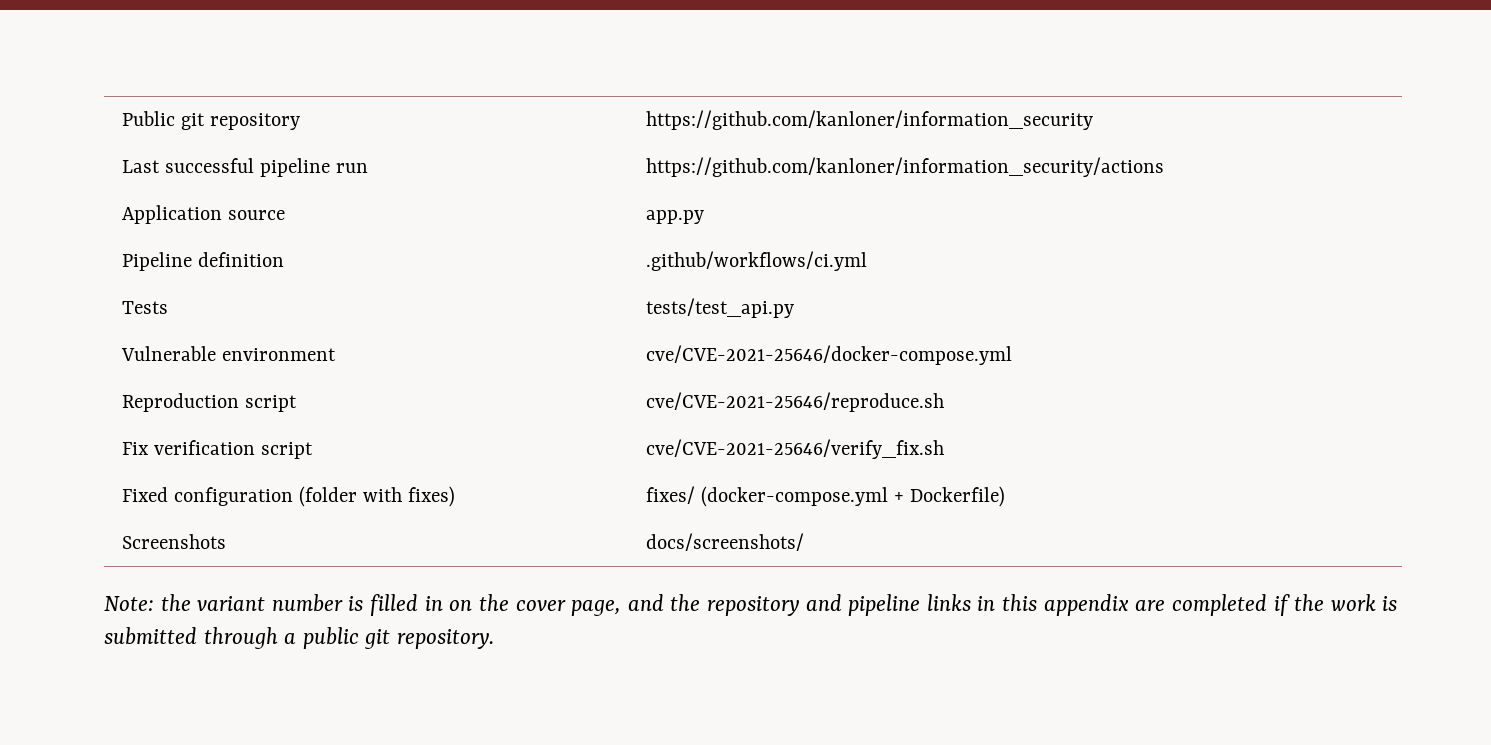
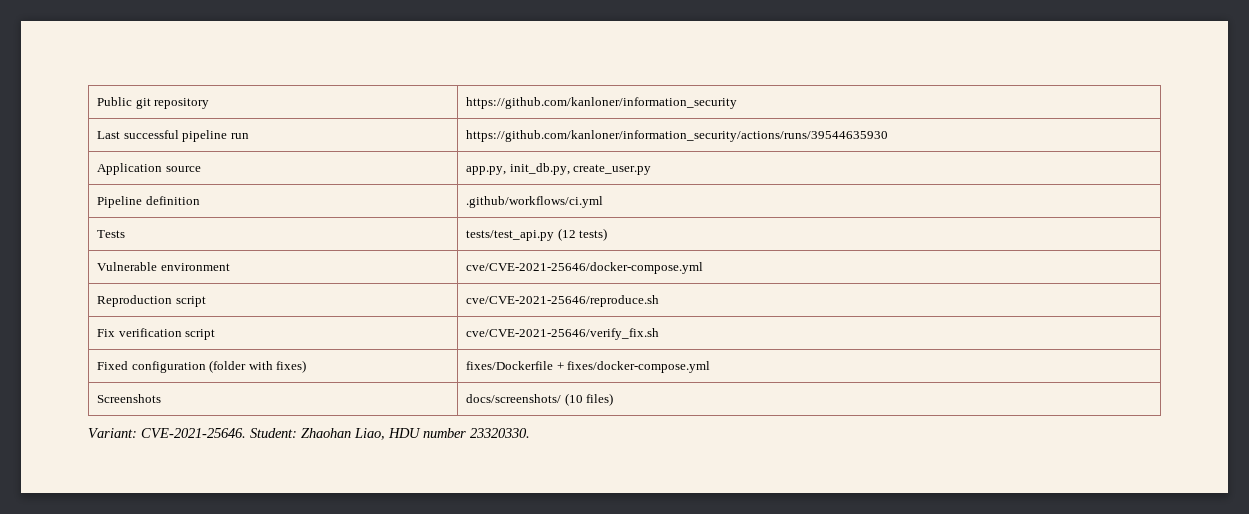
- Last successful pipeline run | https://github.com/kanloner/information_security/actions
+ Last successful pipeline run | https://github.com/kanloner/information_security/actions/runs/39544635930
- Application source | app.py
+ Application source | app.py, init_db.py, create_user.py
- Tests | tests/test_api.py
+ Tests | tests/test_api.py (12 tests)
- Fixed configuration (folder with fixes) | fixes/ (docker-compose.yml + Dockerfile)
- Screenshots | docs/screenshots/
- Note: the variant number is filled in on the cover page, and the repository and pipeline links in this appendix are completed if the work is submitted through a public git repository.
+ Fixed configuration (folder with fixes) | fixes/Dockerfile + fixes/docker-compose.yml
+ Screenshots | docs/screenshots/ (10 files)
+ Variant: CVE-2021-25646. Student: Zhaohan Liao, HDU number 23320330.

